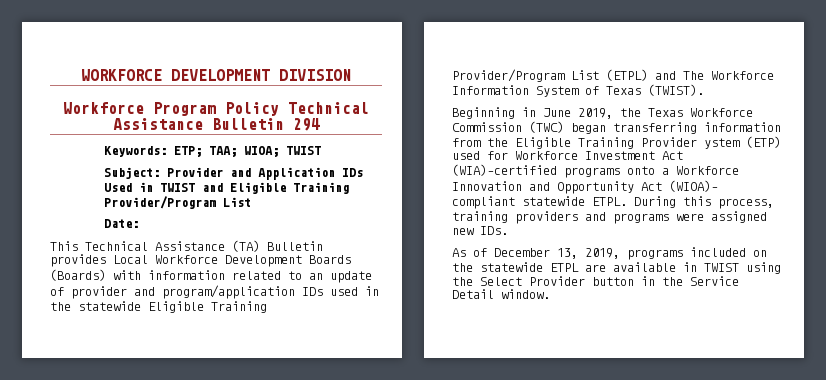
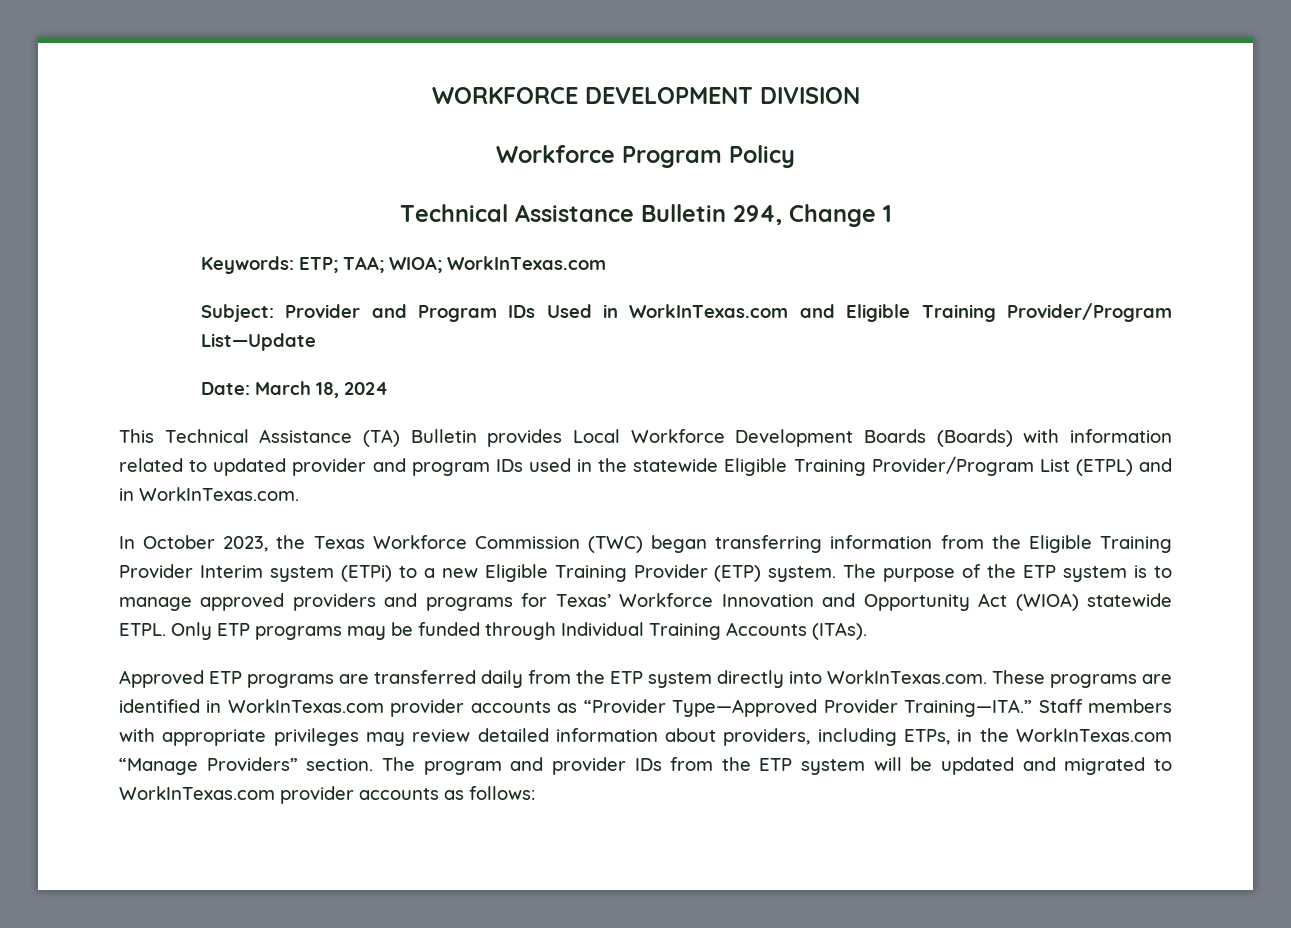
- Workforce Program Policy Technical Assistance Bulletin 294
+ Workforce Program Policy
+ Technical Assistance Bulletin 294, Change 1
- Keywords: ETP; TAA; WIOA; TWIST
+ Keywords: ETP; TAA; WIOA; WorkInTexas.com
- Subject: Provider and Application IDs Used in TWIST and Eligible Training Provider/Program List
+ Subject: Provider and Program IDs Used in WorkInTexas.com and Eligible Training Provider/Program List—Update
- Date:
+ Date: March 18, 2024
- This Technical Assistance (TA) Bulletin provides Local Workforce Development Boards (Boards) with information related to an update of provider and program/application IDs used in the statewide Eligible Training Provider/Program List (ETPL) and The Workforce Information System of Texas (TWIST).
- Beginning in June 2019, the Texas Workforce Commission (TWC) began transferring information from the Eligible Training Provider ystem (ETP) used for Workforce Investment Act (WIA)–certified programs onto a Workforce Innovation and Opportunity Act (WIOA)– compliant statewide ETPL. During this process, training providers and programs were assigned new IDs.
- As of December 13, 2019, programs included on the statewide ETPL are available in TWIST using the Select Provider button in the Service Detail window.
+ This Technical Assistance (TA) Bulletin provides Local Workforce Development Boards (Boards) with information related to updated provider and program IDs used in the statewide Eligible Training Provider/Program List (ETPL) and in WorkInTexas.com.
+ In October 2023, the Texas Workforce Commission (TWC) began transferring information from the Eligible Training Provider Interim system (ETPi) to a new Eligible Training Provider (ETP) system. The purpose of the ETP system is to manage approved providers and programs for Texas’ Workforce Innovation and Opportunity Act (WIOA) statewide ETPL. Only ETP programs may be funded through Individual Training Accounts (ITAs).
+ Approved ETP programs are transferred daily from the ETP system directly into WorkInTexas.com. These programs are identified in WorkInTexas.com provider accounts as “Provider Type—Approved Provider Training—ITA.” Staff members with appropriate privileges may review detailed information about providers, including ETPs, in the WorkInTexas.com “Manage Providers” section. The program and provider IDs from the ETP system will be updated and migrated to WorkInTexas.com provider accounts as follows:

